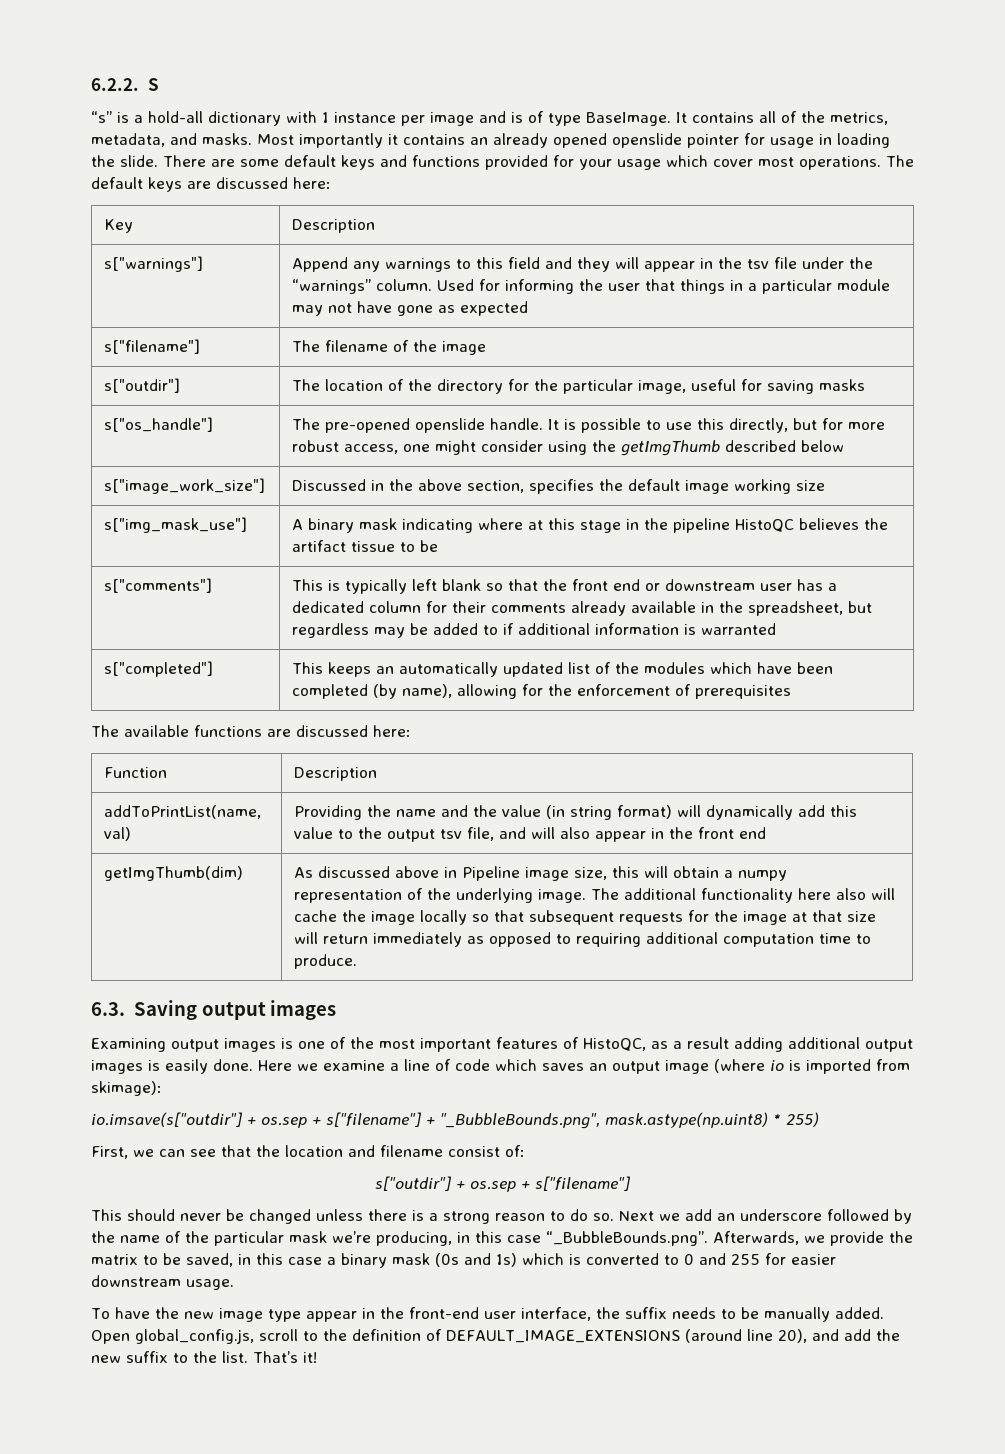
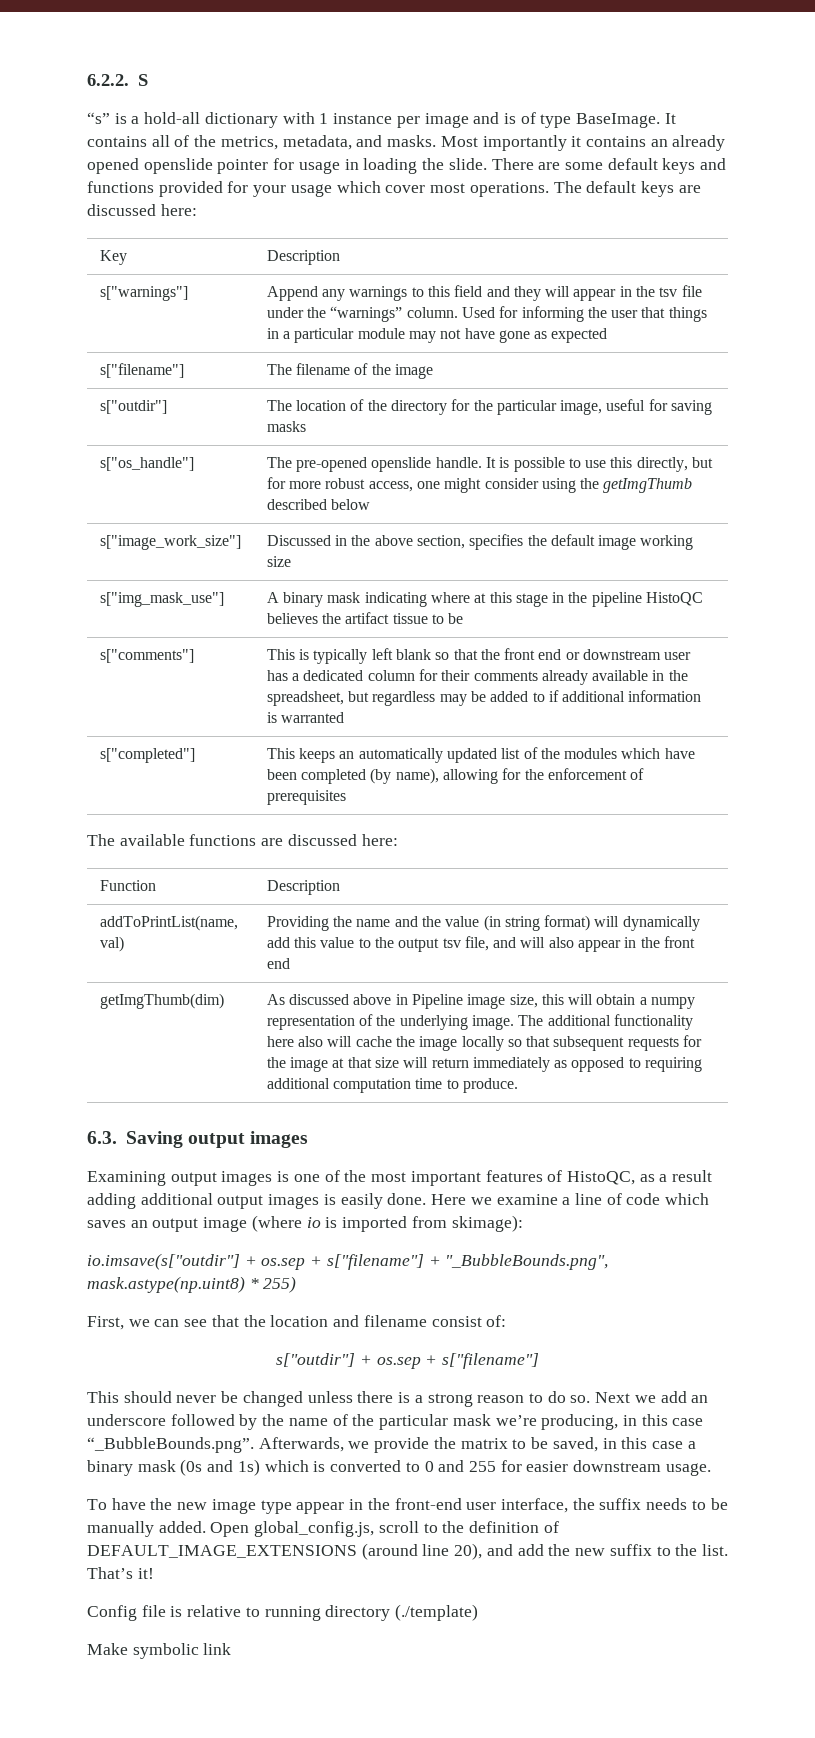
+ Config file is relative to running directory (./template)
+ Make symbolic link

